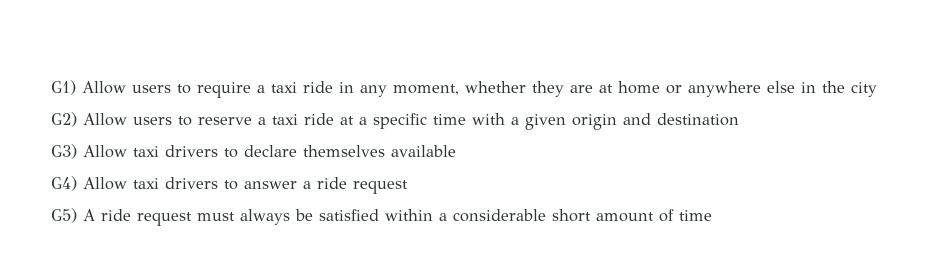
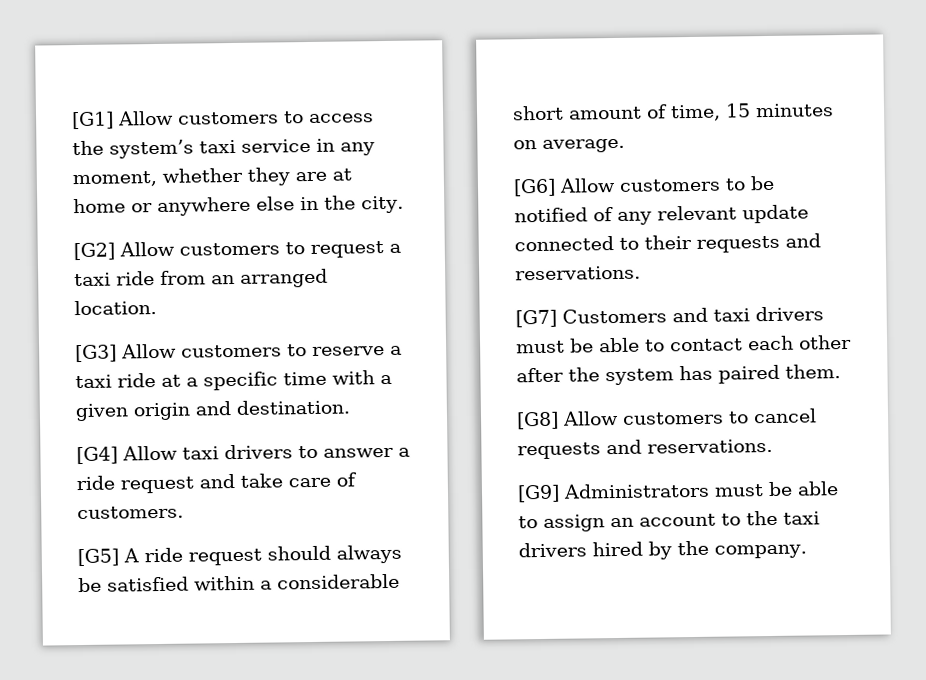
- G1) Allow users to require a taxi ride in any moment, whether they are at home or anywhere else in the city
- G2) Allow users to reserve a taxi ride at a specific time with a given origin and destination
- G3) Allow taxi drivers to declare themselves available
- G4) Allow taxi drivers to answer a ride request
- G5) A ride request must always be satisfied within a considerable short amount of time
+ [G1] Allow customers to access the system’s taxi service in any moment, whether they are at home or anywhere else in the city.
+ [G2] Allow customers to request a taxi ride from an arranged location.
+ [G3] Allow customers to reserve a taxi ride at a specific time with a given origin and destination.
+ [G4] Allow taxi drivers to answer a ride request and take care of customers.
+ [G5] A ride request should always be satisfied within a considerable short amount of time, 15 minutes on average.
+ [G6] Allow customers to be notified of any relevant update connected to their requests and reservations.
+ [G7] Customers and taxi drivers must be able to contact each other after the system has paired them.
+ [G8] Allow customers to cancel requests and reservations.
+ [G9] Administrators must be able to assign an account to the taxi drivers hired by the company.

